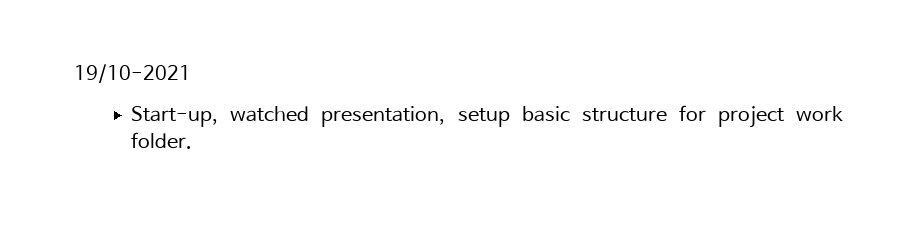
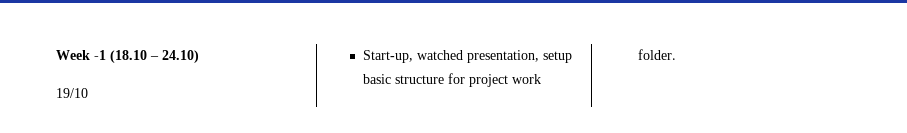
- 19/10-2021
+ Week -1 (18.10 – 24.10)
+ 19/10

